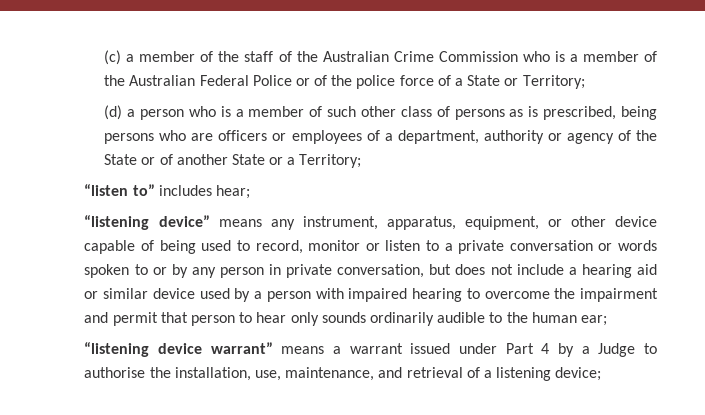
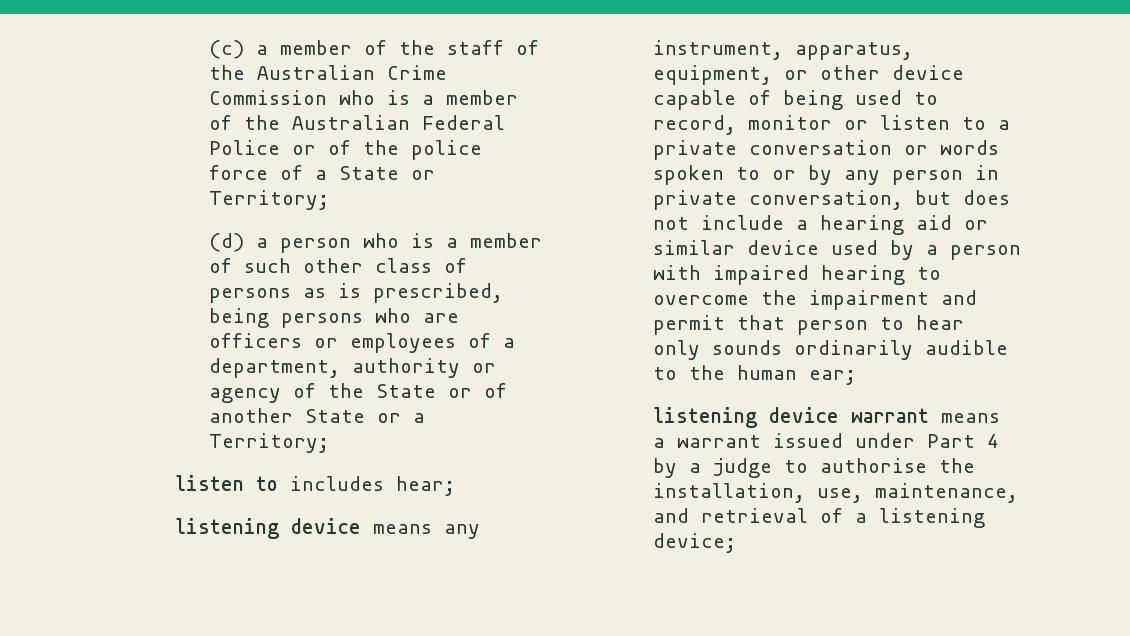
- “listen to” includes hear;
+ listen to includes hear;
- “listening device” means any instrument, apparatus, equipment, or other device capable of being used to record, monitor or listen to a private conversation or words spoken to or by any person in private conversation, but does not include a hearing aid or similar device used by a person with impaired hearing to overcome the impairment and permit that person to hear only sounds ordinarily audible to the human ear;
+ listening device means any instrument, apparatus, equipment, or other device capable of being used to record, monitor or listen to a private conversation or words spoken to or by any person in private conversation, but does not include a hearing aid or similar device used by a person with impaired hearing to overcome the impairment and permit that person to hear only sounds ordinarily audible to the human ear;
- “listening device warrant” means a warrant issued under Part 4 by a Judge to authorise the installation, use, maintenance, and retrieval of a listening device;
+ listening device warrant means a warrant issued under Part 4 by a judge to authorise the installation, use, maintenance, and retrieval of a listening device;

